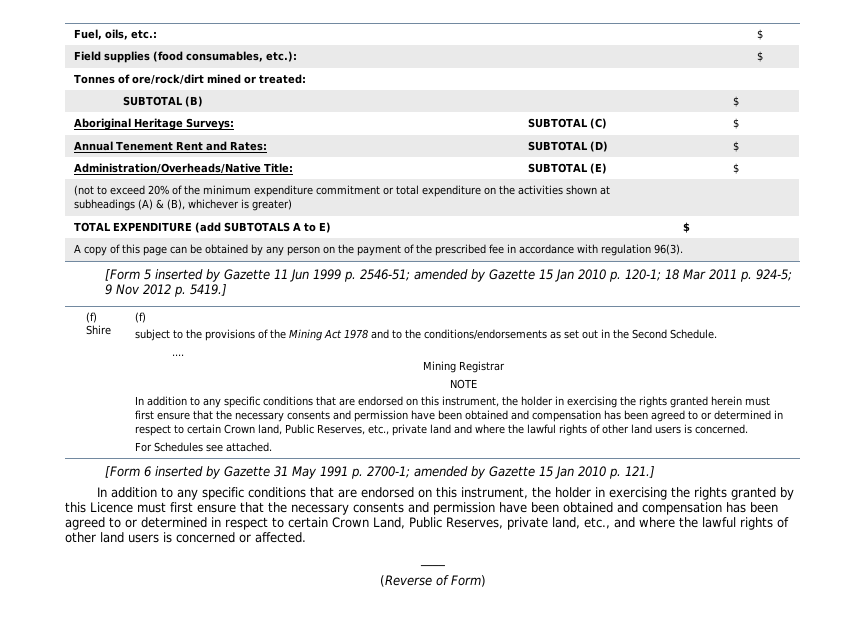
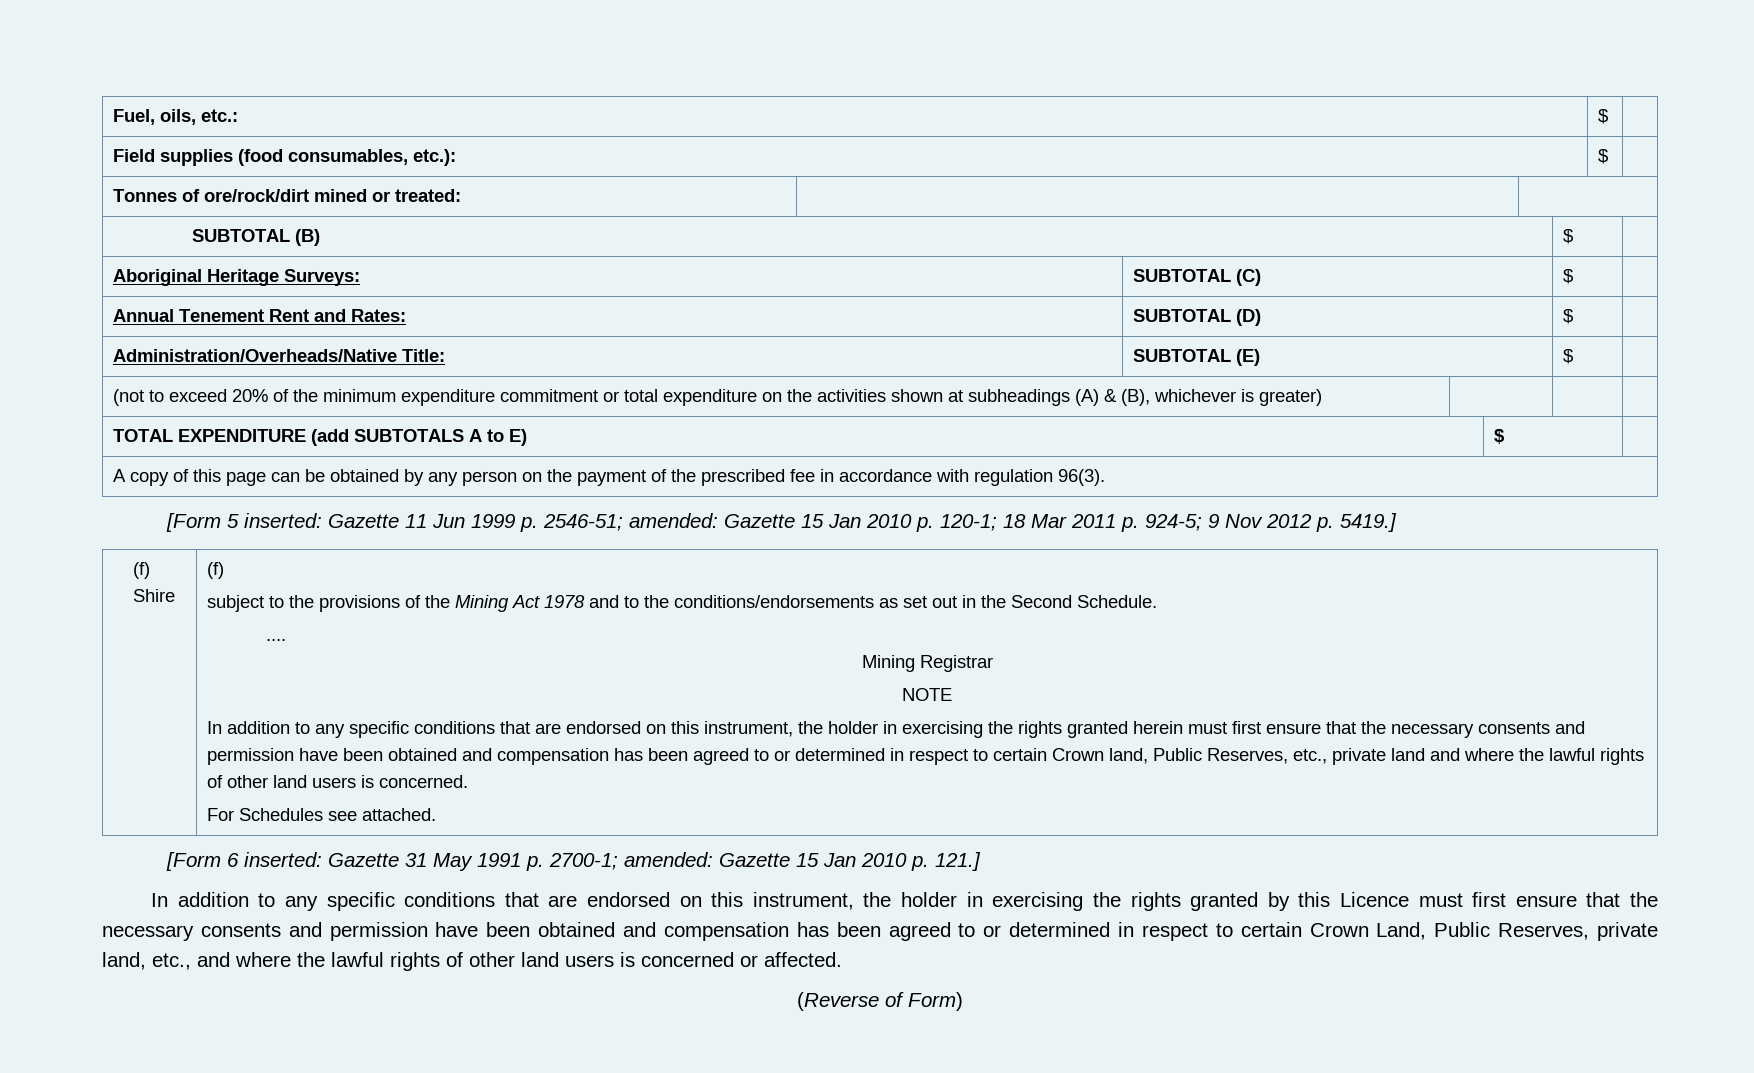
- [Form 5 inserted by Gazette 11 Jun 1999 p. 2546-51; amended by Gazette 15 Jan 2010 p. 120-1; 18 Mar 2011 p. 924-5; 9 Nov 2012 p. 5419.]
+ [Form 5 inserted: Gazette 11 Jun 1999 p. 2546-51; amended: Gazette 15 Jan 2010 p. 120-1; 18 Mar 2011 p. 924-5; 9 Nov 2012 p. 5419.]
- [Form 6 inserted by Gazette 31 May 1991 p. 2700-1; amended by Gazette 15 Jan 2010 p. 121.]
+ [Form 6 inserted: Gazette 31 May 1991 p. 2700-1; amended: Gazette 15 Jan 2010 p. 121.]
- ____

